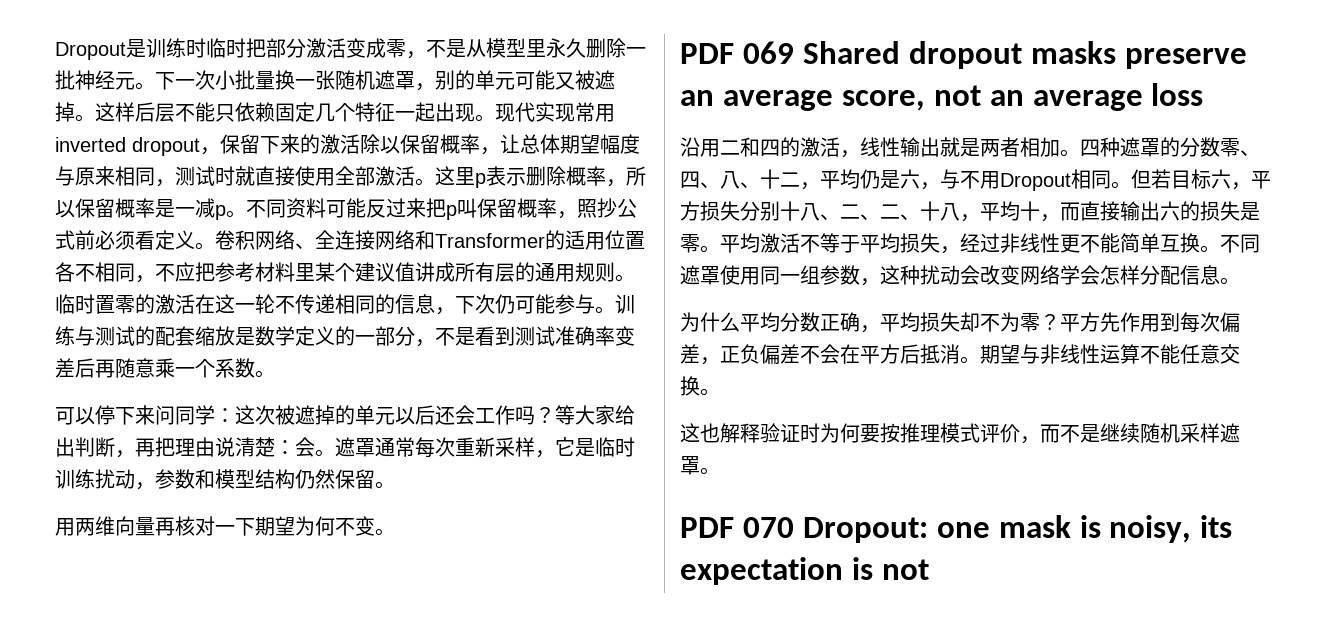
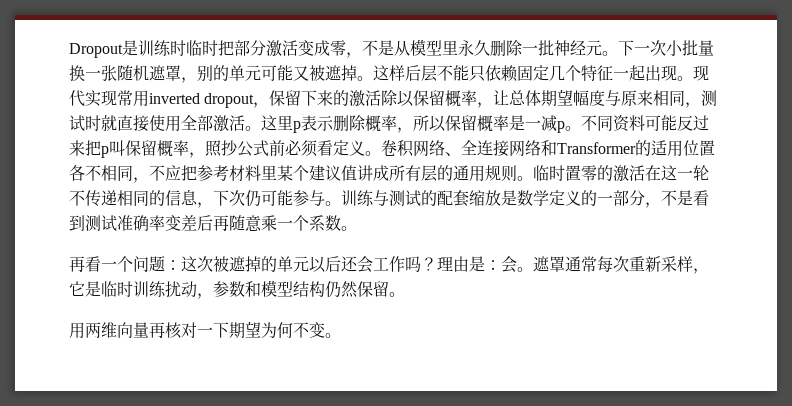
- 可以停下来问同学：这次被遮掉的单元以后还会工作吗？
+ 再看一个问题：这次被遮掉的单元以后还会工作吗？
- 等大家给出判断，再把理由说清楚：会。
+ 理由是：会。
- PDF 069 Shared dropout masks preserve an average score, not an average loss
- 沿用二和四的激活，线性输出就是两者相加。四种遮罩的分数零、四、八、十二，平均仍是六，与不用Dropout相同。但若目标六，平方损失分别十八、二、二、十八，平均十，而直接输出六的损失是零。平均激活不等于平均损失，经过非线性更不能简单互换。不同遮罩使用同一组参数，这种扰动会改变网络学会怎样分配信息。
- 为什么平均分数正确，平均损失却不为零？平方先作用到每次偏差，正负偏差不会在平方后抵消。期望与非线性运算不能任意交换。
- 这也解释验证时为何要按推理模式评价，而不是继续随机采样遮罩。
- PDF 070 Dropout: one mask is noisy, its expectation is not

